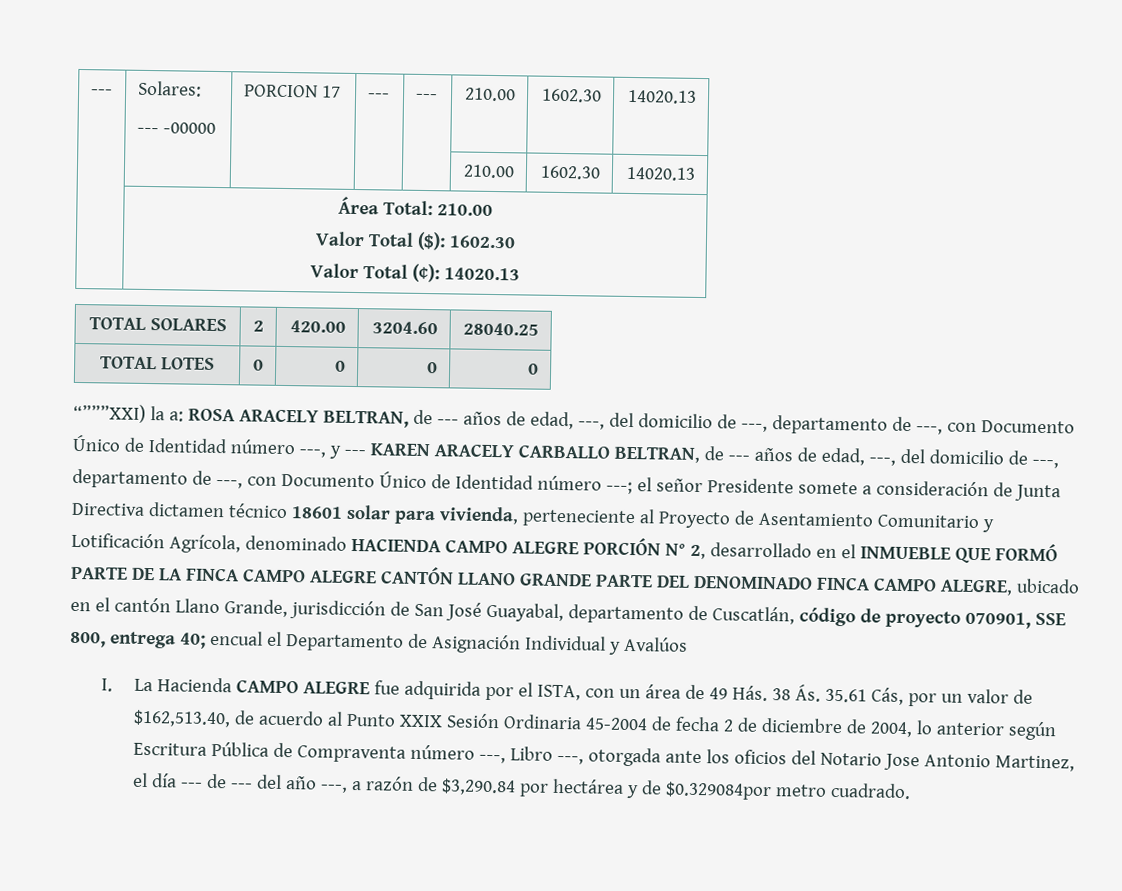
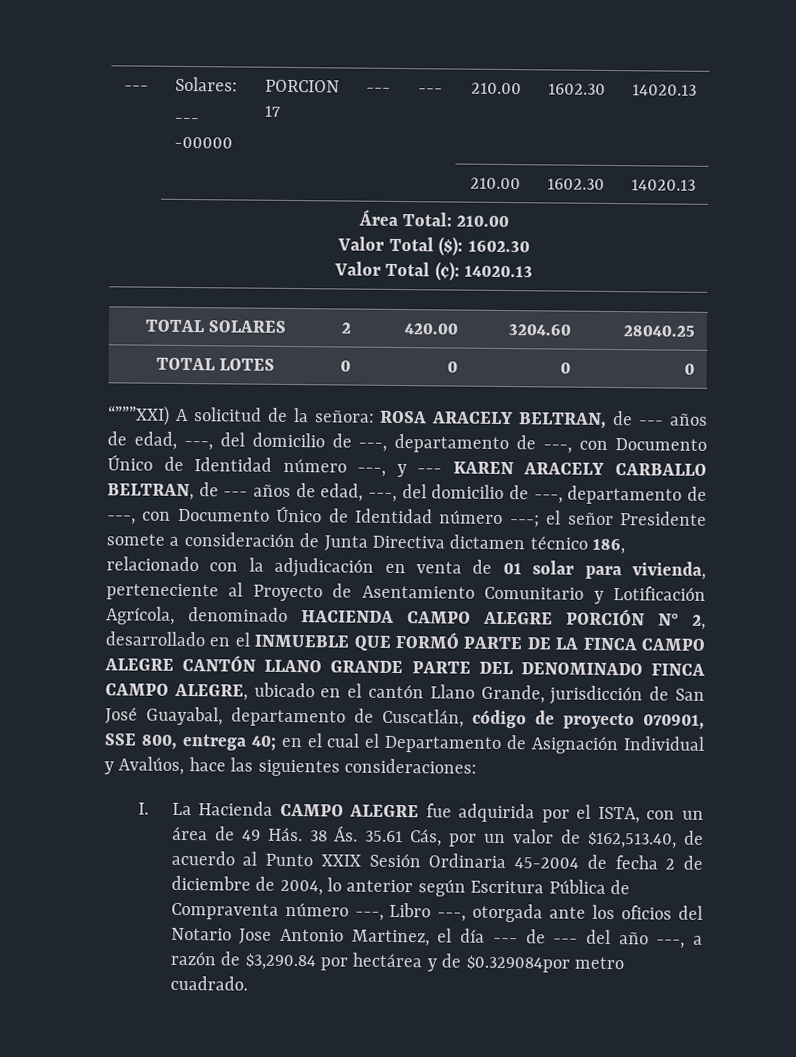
- “”””XXI) la a:
+ “”””XXI) A solicitud de la señora:
- el señor Presidente somete a consideración de Junta Directiva dictamen técnico 18601 solar para vivienda, perteneciente al Proyecto de Asentamiento Comunitario y Lotificación Agrícola, denominado HACIENDA CAMPO ALEGRE PORCIÓN N° 2, desarrollado en el INMUEBLE QUE FORMÓ PARTE DE LA FINCA CAMPO ALEGRE CANTÓN LLANO GRANDE PARTE DEL DENOMINADO FINCA CAMPO ALEGRE, ubicado en el cantón Llano Grande, jurisdicción de San José Guayabal, departamento de Cuscatlán, código de proyecto 070901, SSE 800, entrega 40;
+ el señor Presidente somete a consideración de Junta Directiva dictamen técnico 186, relacionado con la adjudicación en venta de 01 solar para vivienda, perteneciente al Proyecto de Asentamiento Comunitario y Lotificación Agrícola, denominado HACIENDA CAMPO ALEGRE PORCIÓN N° 2, desarrollado en el INMUEBLE QUE FORMÓ PARTE DE LA FINCA CAMPO ALEGRE CANTÓN LLANO GRANDE PARTE DEL DENOMINADO FINCA CAMPO ALEGRE, ubicado en el cantón Llano Grande, jurisdicción de San José Guayabal, departamento de Cuscatlán, código de proyecto 070901, SSE 800, entrega 40;
- encual el Departamento de Asignación Individual y Avalúos
+ en el cual el Departamento de Asignación Individual y Avalúos, hace las siguientes consideraciones:

